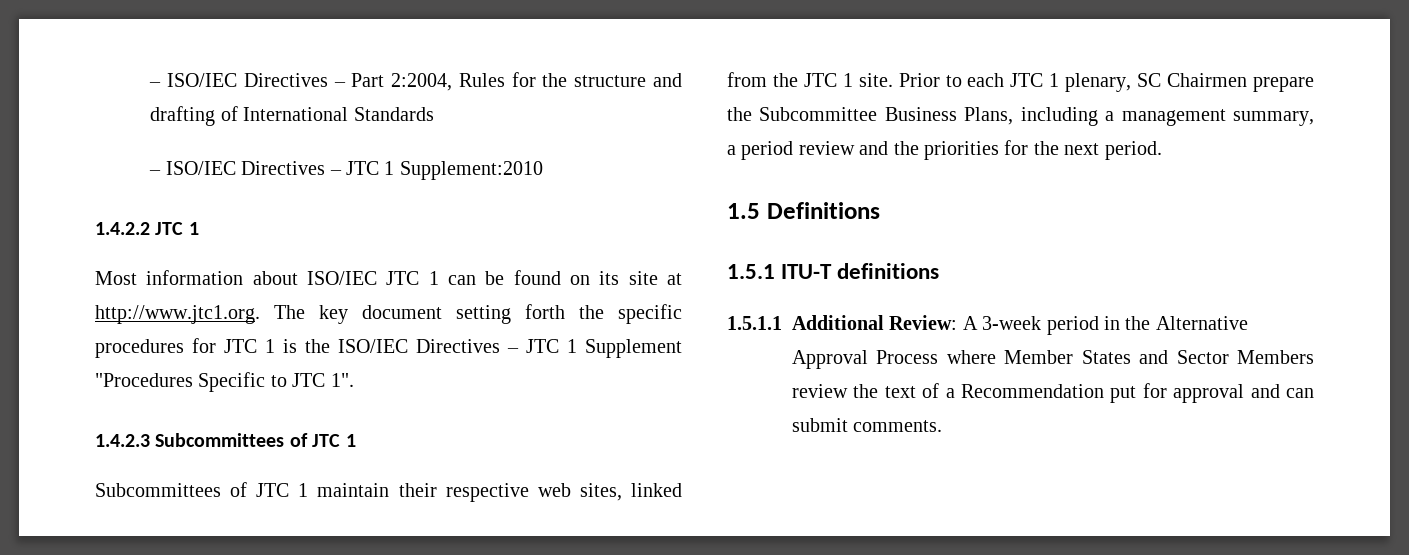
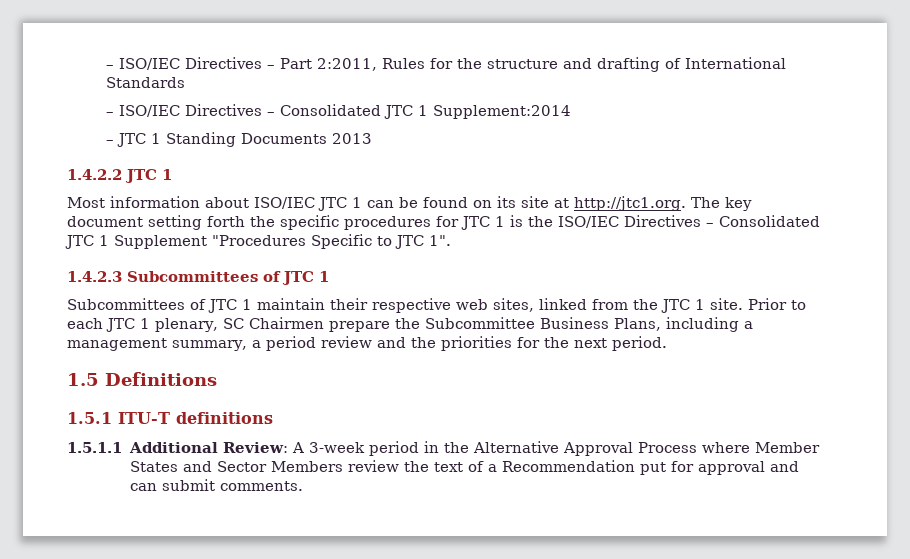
- – ISO/IEC Directives – Part 2:2004, Rules for the structure and drafting of International Standards
+ – ISO/IEC Directives – Part 2:2011, Rules for the structure and drafting of International Standards
- – ISO/IEC Directives – JTC 1 Supplement:2010
+ – ISO/IEC Directives – Consolidated JTC 1 Supplement:2014
+ – JTC 1 Standing Documents 2013
- Most information about ISO/IEC JTC 1 can be found on its site at http://www.jtc1.org. The key document setting forth the specific procedures for JTC 1 is the ISO/IEC Directives – JTC 1 Supplement "Procedures Specific to JTC 1".
+ Most information about ISO/IEC JTC 1 can be found on its site at http://jtc1.org. The key document setting forth the specific procedures for JTC 1 is the ISO/IEC Directives – Consolidated JTC 1 Supplement "Procedures Specific to JTC 1".

